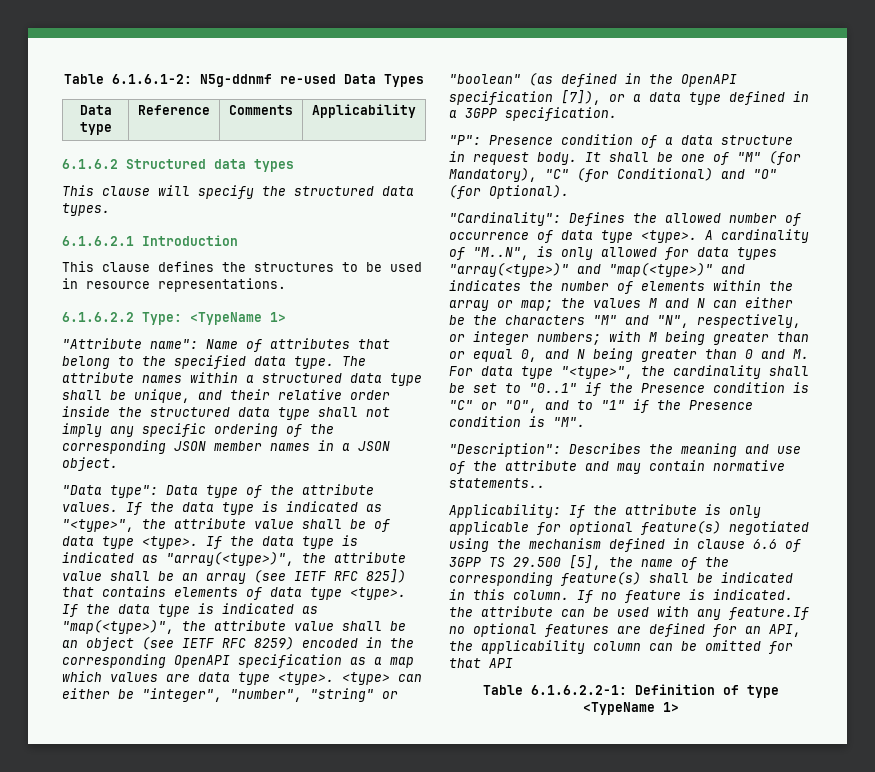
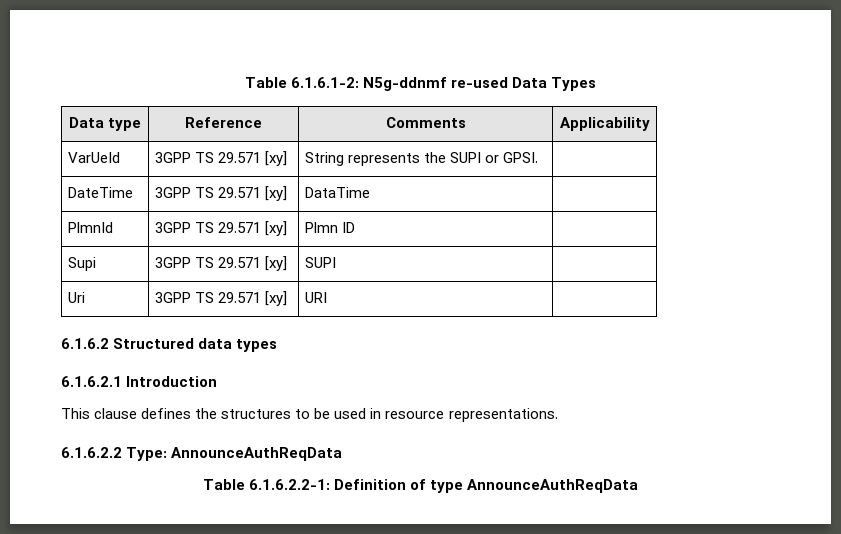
+ VarUeId | 3GPP TS 29.571 [xy] | String represents the SUPI or GPSI. |
+ DateTime | 3GPP TS 29.571 [xy] | DataTime |
+ PlmnId | 3GPP TS 29.571 [xy] | Plmn ID |
+ Supi | 3GPP TS 29.571 [xy] | SUPI |
+ Uri | 3GPP TS 29.571 [xy] | URI |
  6.1.6.2 Structured data types
- This clause will specify the structured data types.
- 6.1.6.2.2 Type: <TypeName 1>
- "Attribute name": Name of attributes that belong to the specified data type. The attribute names within a structured data type shall be unique, and their relative order inside the structured data type shall not imply any specific ordering of the corresponding JSON member names in a JSON object.
- "Data type": Data type of the attribute values. If the data type is indicated as "<type>", the attribute value shall be of data type <type>. If the data type is indicated as "array(<type>)", the attribute value shall be an array (see IETF RFC 825]) that contains elements of data type <type>. If the data type is indicated as "map(<type>)", the attribute value shall be an object (see IETF RFC 8259) encoded in the corresponding OpenAPI specification as a map which values are data type <type>. <type> can either be "integer", "number", "string" or "boolean" (as defined in the OpenAPI specification [7]), or a data type defined in a 3GPP specification.
- "P": Presence condition of a data structure in request body. It shall be one of "M" (for Mandatory), "C" (for Conditional) and "O" (for Optional).
- "Cardinality": Defines the allowed number of occurrence of data type <type>. A cardinality of "M..N", is only allowed for data types "array(<type>)" and "map(<type>)" and indicates the number of elements within the array or map; the values M and N can either be the characters "M" and "N", respectively, or integer numbers; with M being greater than or equal 0, and N being greater than 0 and M. For data type "<type>", the cardinality shall be set to "0..1" if the Presence condition is "C" or "O", and to "1" if the Presence condition is "M".
- "Description": Describes the meaning and use of the attribute and may contain normative statements..
- Applicability: If the attribute is only applicable for optional feature(s) negotiated using the mechanism defined in clause 6.6 of 3GPP TS 29.500 [5], the name of the corresponding feature(s) shall be indicated in this column. If no feature is indicated. the attribute can be used with any feature.If no optional features are defined for an API, the applicability column can be omitted for that API
+ 6.1.6.2.2 Type: AnnounceAuthReqData
- Table 6.1.6.2.2-1: Definition of type <TypeName 1>
+ Table 6.1.6.2.2-1: Definition of type AnnounceAuthReqData

